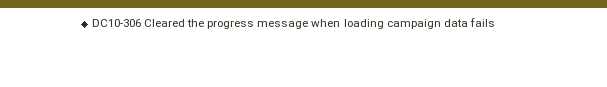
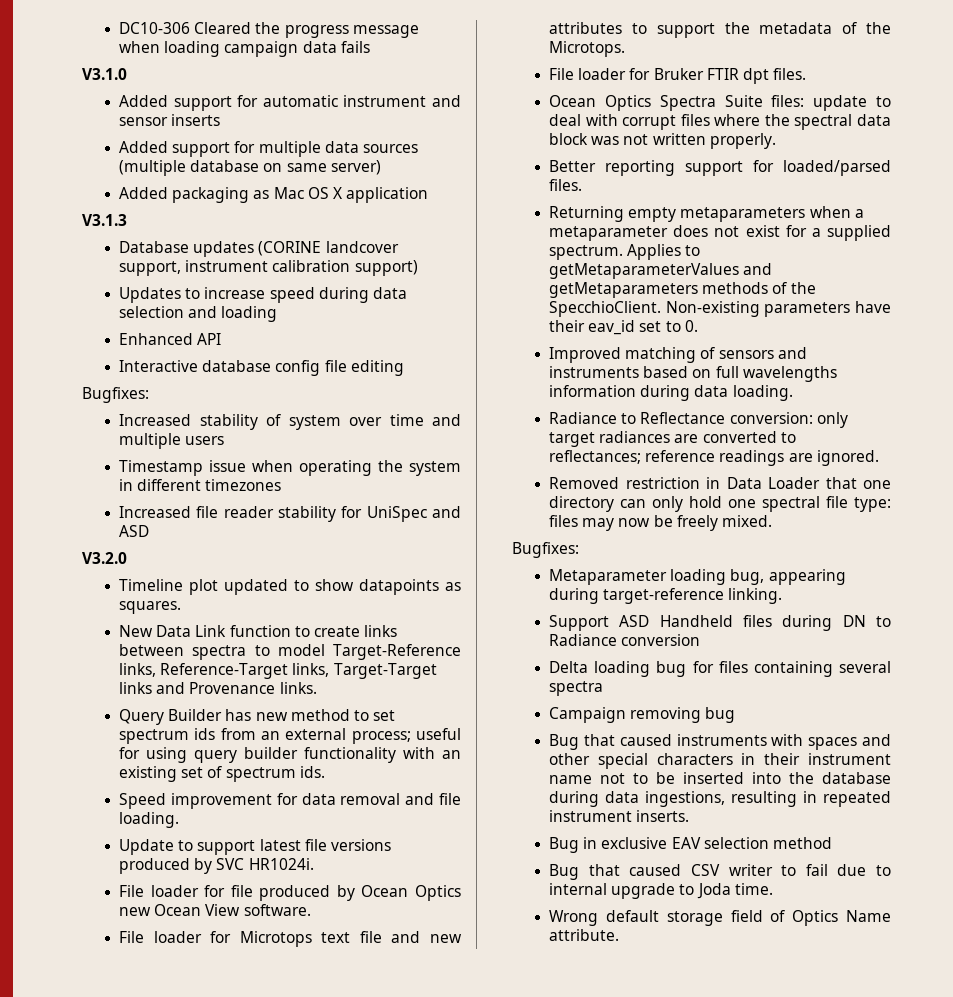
+ V3.1.0
+ Added support for automatic instrument and sensor inserts
+ Added support for multiple data sources (multiple database on same server)
+ Added packaging as Mac OS X application
+ V3.1.3
+ Database updates (CORINE landcover support, instrument calibration support)
+ Updates to increase speed during data selection and loading
+ Enhanced API
+ Interactive database config file editing
+ Bugfixes:
+ Increased stability of system over time and multiple users
+ Timestamp issue when operating the system in different timezones
+ Increased file reader stability for UniSpec and ASD
+ V3.2.0
+ Timeline plot updated to show datapoints as squares.
+ New Data Link function to create links between spectra to model Target-Reference links, Reference-Target links, Target-Target links and Provenance links.
+ Query Builder has new method to set spectrum ids from an external process; useful for using query builder functionality with an existing set of spectrum ids.
+ Speed improvement for data removal and file loading.
+ Update to support latest file versions produced by SVC HR1024i.
+ File loader for file produced by Ocean Optics new Ocean View software.
+ File loader for Microtops text file and new attributes to support the metadata of the Microtops.
+ File loader for Bruker FTIR dpt files.
+ Ocean Optics Spectra Suite files: update to deal with corrupt files where the spectral data block was not written properly.
+ Better reporting support for loaded/parsed files.
+ Returning empty metaparameters when a metaparameter does not exist for a supplied spectrum. Applies to getMetaparameterValues and getMetaparameters methods of the SpecchioClient. Non-existing parameters have their eav_id set to 0.
+ Improved matching of sensors and instruments based on full wavelengths information during data loading.
+ Radiance to Reflectance conversion: only target radiances are converted to reflectances; reference readings are ignored.
+ Removed restriction in Data Loader that one directory can only hold one spectral file type: files may now be freely mixed.
+ Bugfixes:
+ Metaparameter loading bug, appearing during target-reference linking.
+ Support ASD Handheld files during DN to Radiance conversion
+ Delta loading bug for files containing several spectra
+ Campaign removing bug
+ Bug that caused instruments with spaces and other special characters in their instrument name not to be inserted into the database during data ingestions, resulting in repeated instrument inserts.
+ Bug in exclusive EAV selection method
+ Bug that caused CSV writer to fail due to internal upgrade to Joda time.
+ Wrong default storage field of Optics Name attribute.

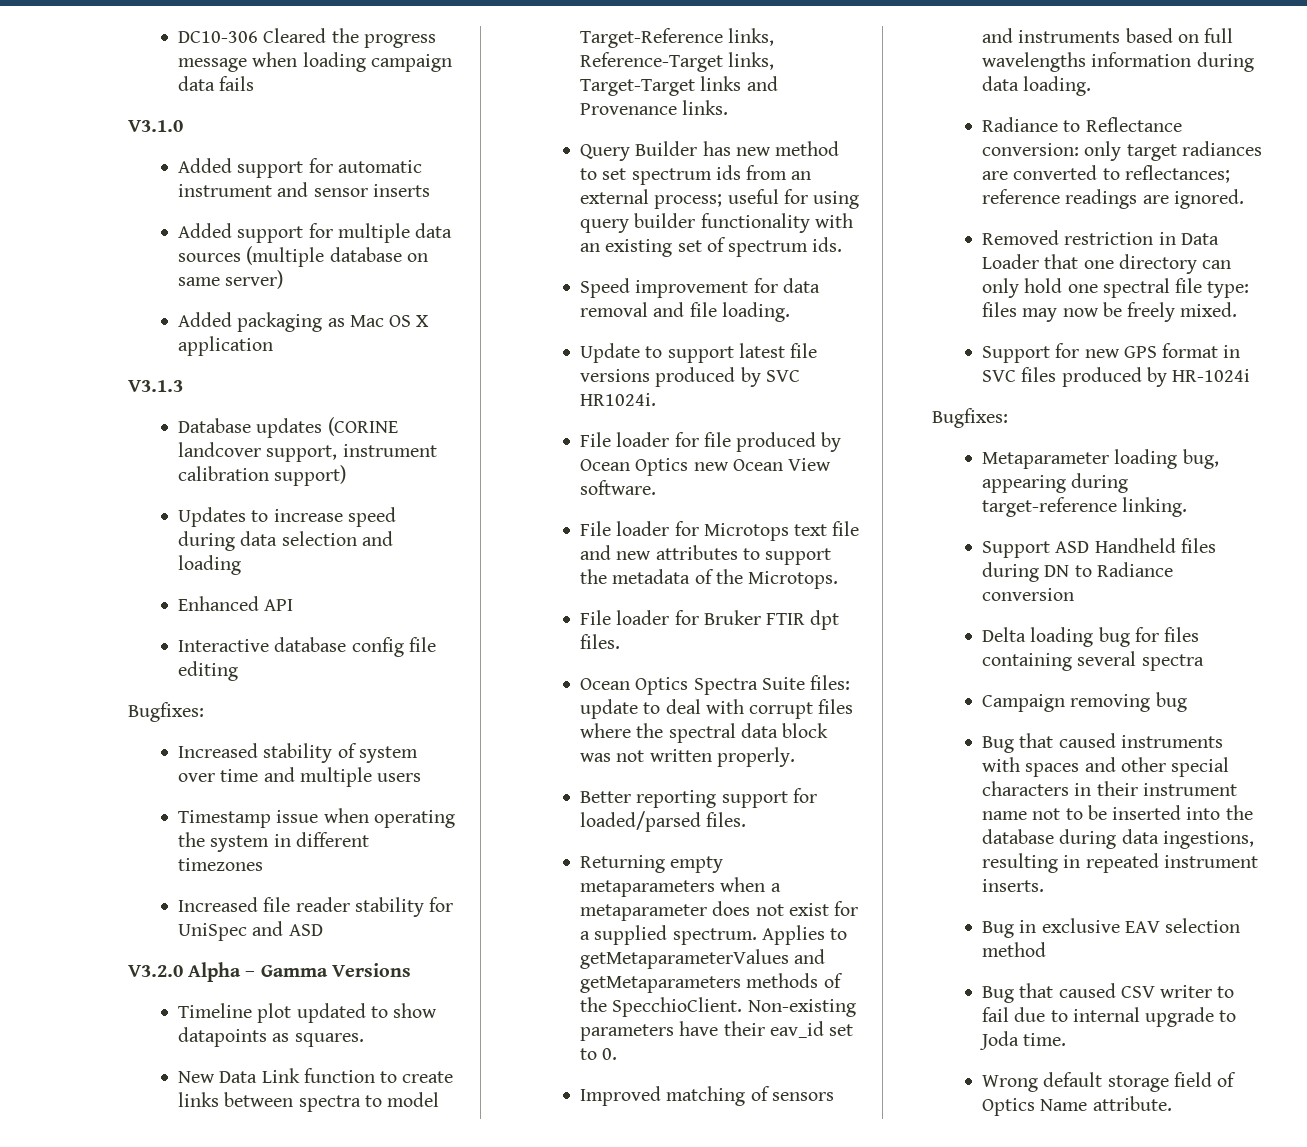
- V3.2.0
+ V3.2.0 Alpha – Gamma Versions
+ Support for new GPS format in SVC files produced by HR-1024i

